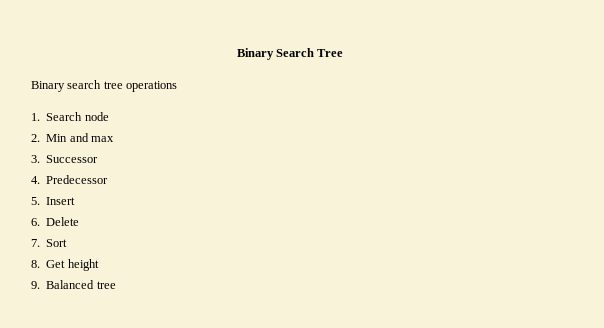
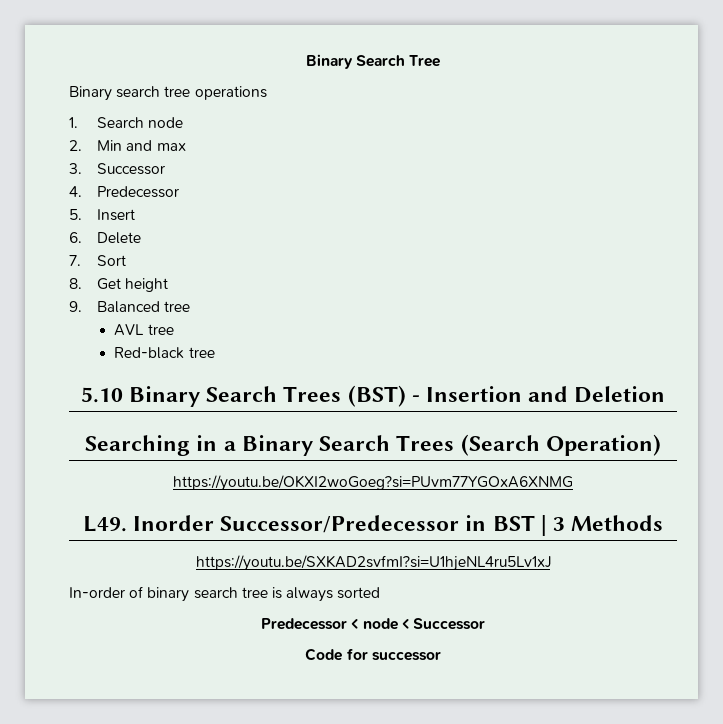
+ AVL tree
+ Red-black tree
+ 5.10 Binary Search Trees (BST) - Insertion and Deletion
+ Searching in a Binary Search Trees (Search Operation)
+ https://youtu.be/OKXI2woGoeg?si=PUvm77YGOxA6XNMG
+ L49. Inorder Successor/Predecessor in BST | 3 Methods
+ https://youtu.be/SXKAD2svfmI?si=U1hjeNL4ru5Lv1xJ
+ In-order of binary search tree is always sorted
+ Predecessor < node < Successor
+ Code for successor

